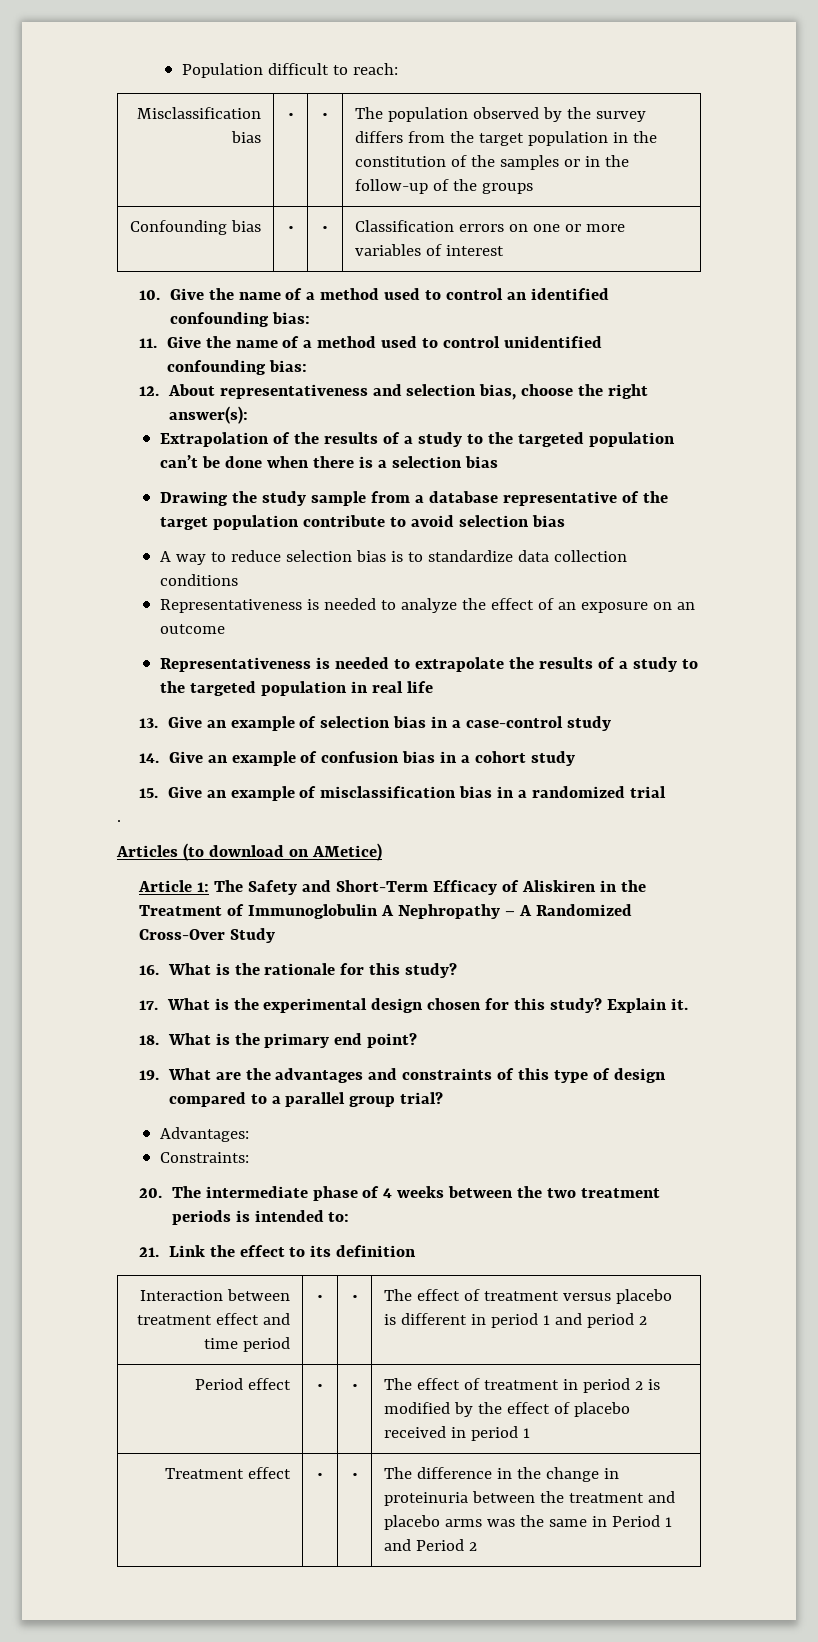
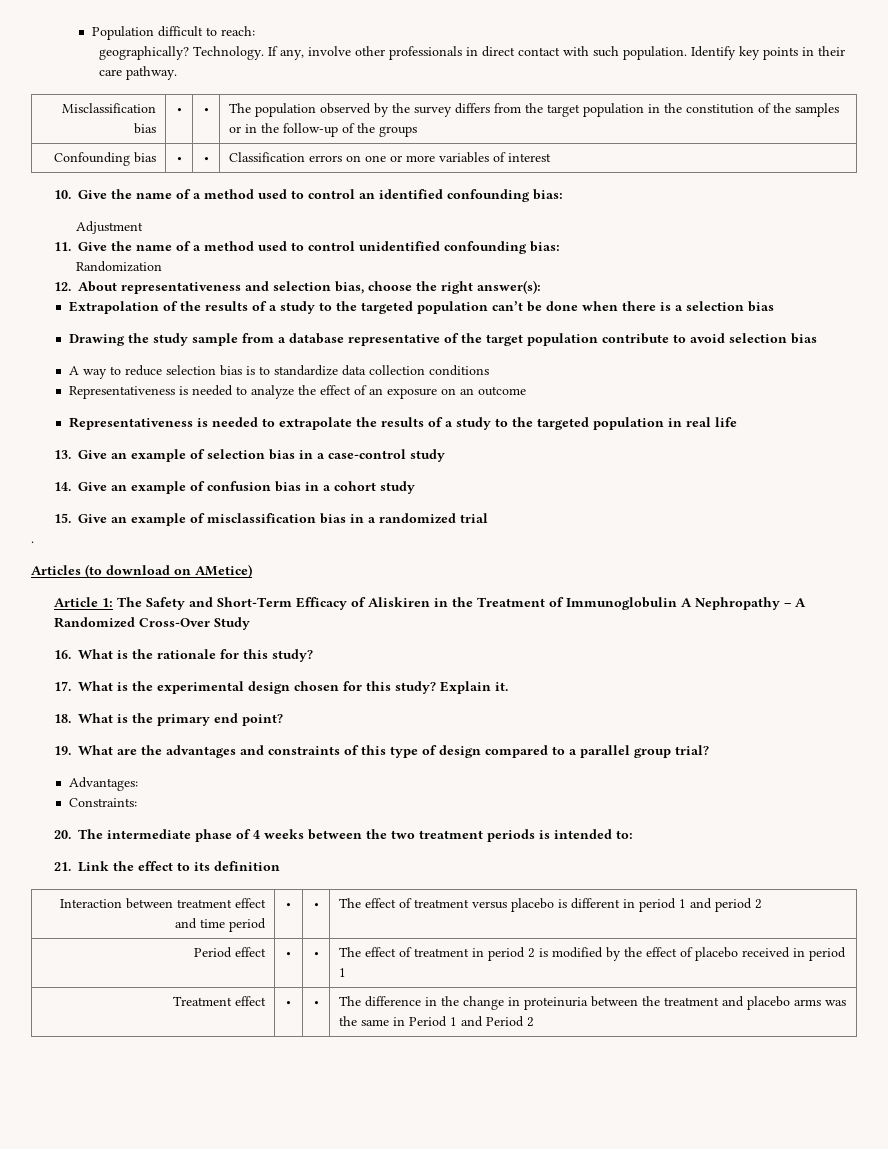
+ geographically? Technology. If any, involve other professionals in direct contact with such population. Identify key points in their care pathway.
+ Adjustment
+ Randomization

